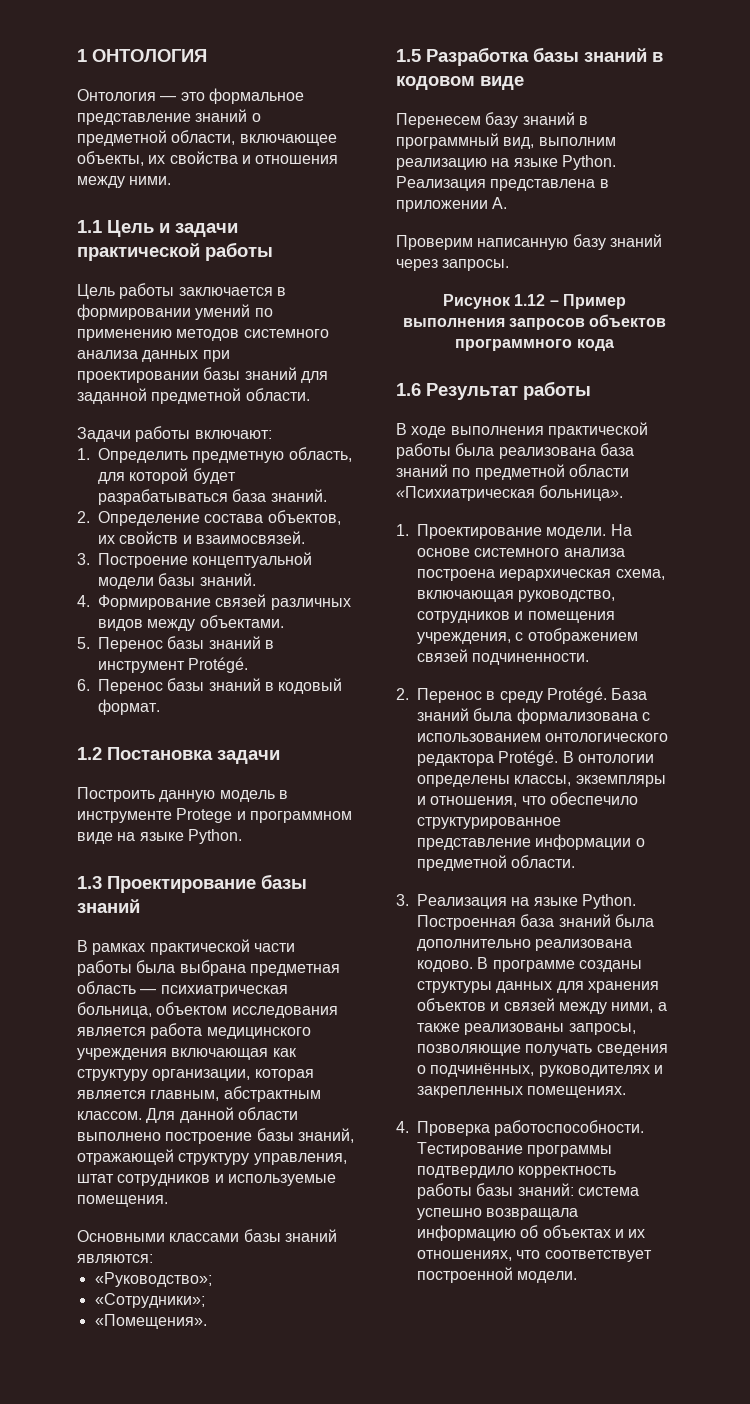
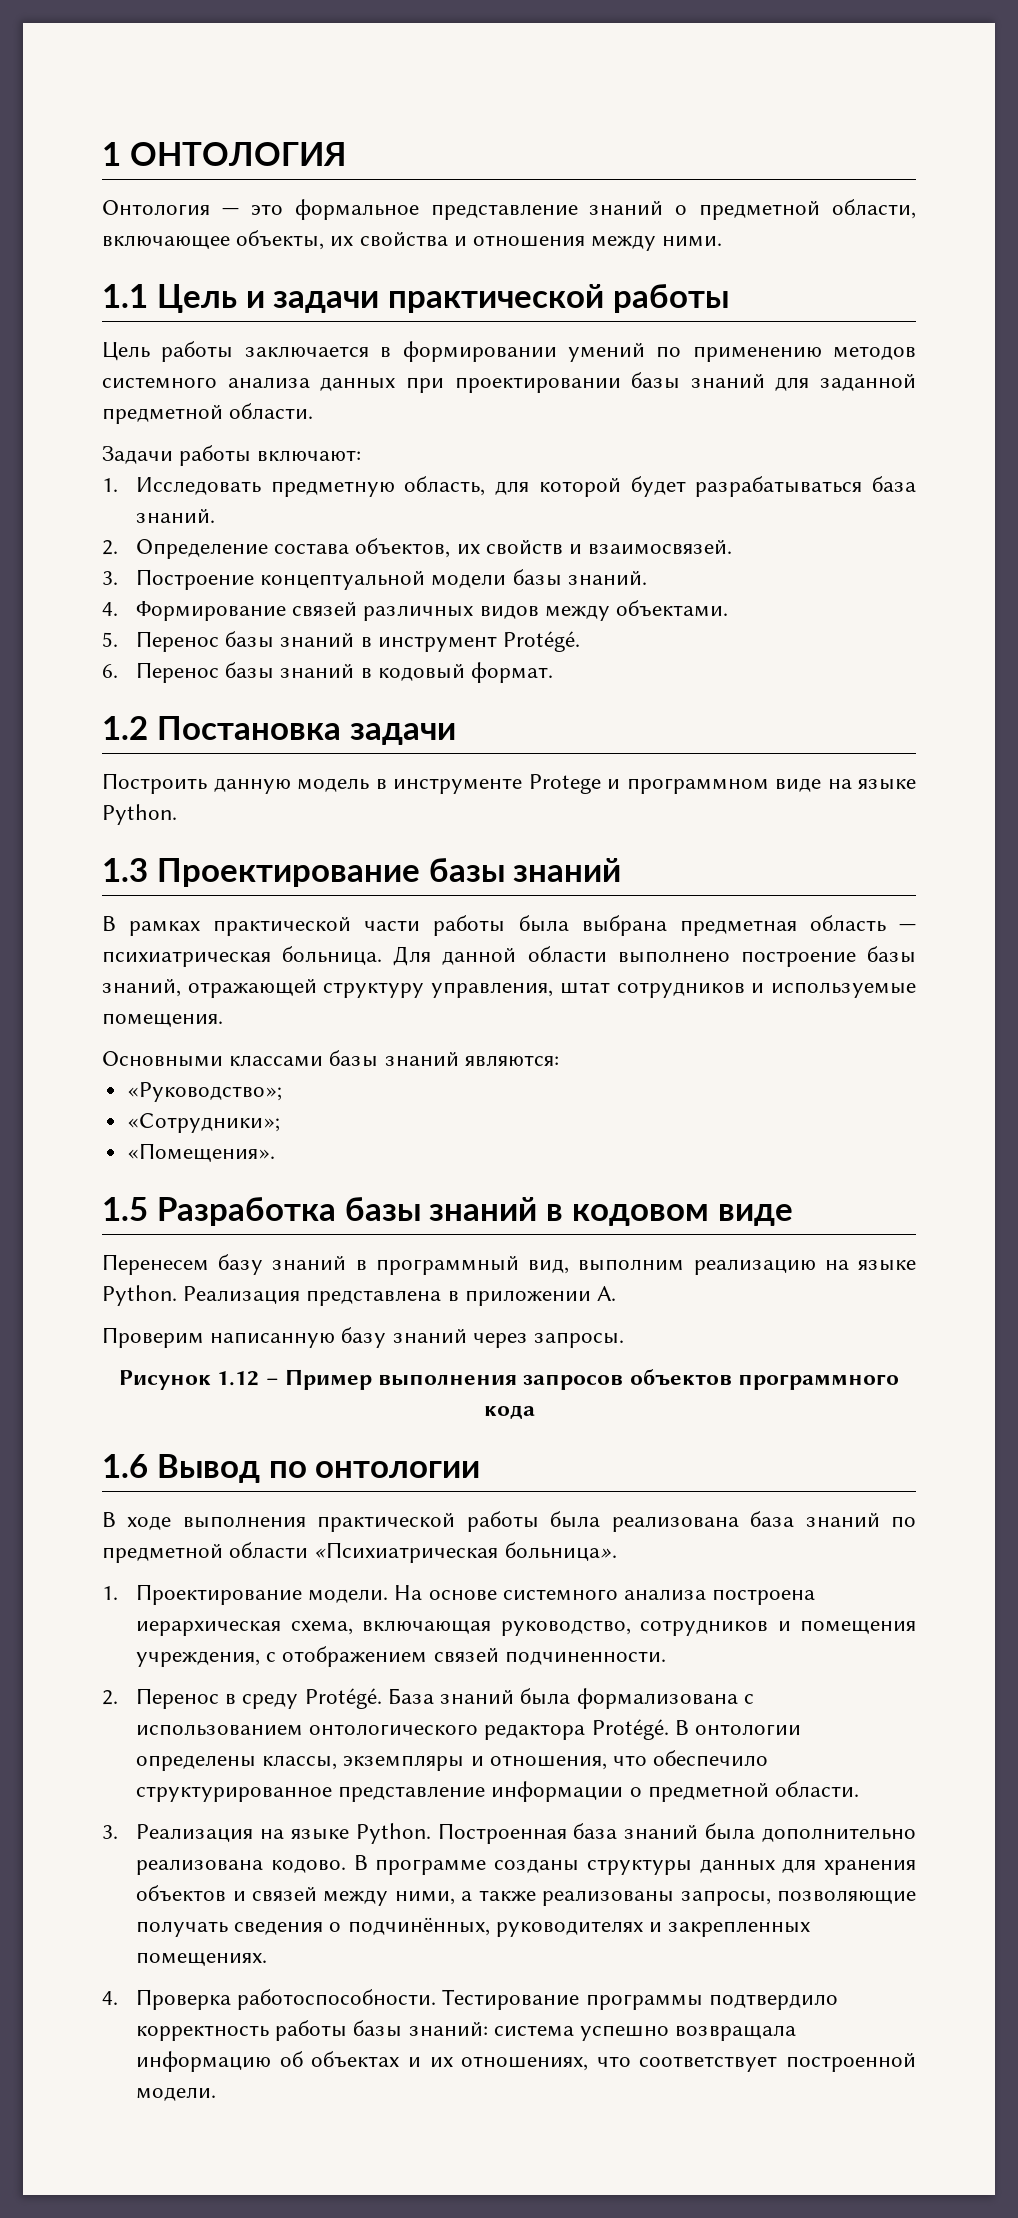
- 1. Определить предметную область, для которой будет разрабатываться база знаний.
+ 1. Исследовать предметную область, для которой будет разрабатываться база знаний.
- В рамках практической части работы была выбрана предметная область — психиатрическая больница, объектом исследования является работа медицинского учреждения включающая как структуру организации, которая является главным, абстрактным классом.
+ В рамках практической части работы была выбрана предметная область — психиатрическая больница.
- 1.6 Результат работы
+ 1.6 Вывод по онтологии

